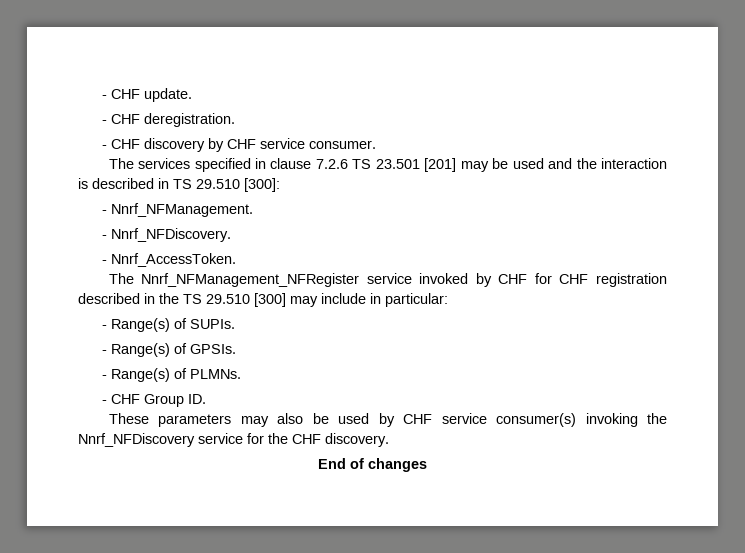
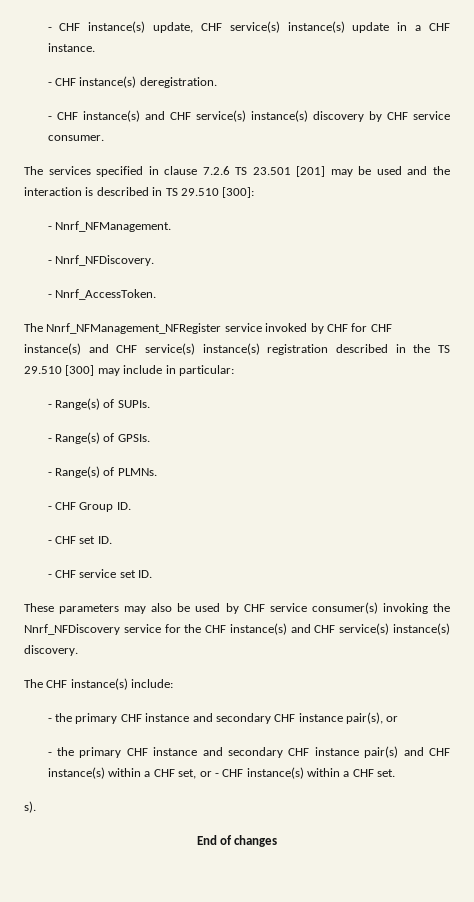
- - CHF update.
- - CHF deregistration.
+ - CHF instance(s) update, CHF service(s) instance(s) update in a CHF instance.
+ - CHF instance(s) deregistration.
- - CHF discovery by CHF service consumer.
+ - CHF instance(s) and CHF service(s) instance(s) discovery by CHF service consumer.
- The Nnrf_NFManagement_NFRegister service invoked by CHF for CHF registration described in the TS 29.510 [300] may include in particular:
+ The Nnrf_NFManagement_NFRegister service invoked by CHF for CHF instance(s) and CHF service(s) instance(s) registration described in the TS 29.510 [300] may include in particular:
+ - CHF set ID.
+ - CHF service set ID.
- These parameters may also be used by CHF service consumer(s) invoking the Nnrf_NFDiscovery service for the CHF discovery.
+ These parameters may also be used by CHF service consumer(s) invoking the Nnrf_NFDiscovery service for the CHF instance(s) and CHF service(s) instance(s) discovery.
+ The CHF instance(s) include:
+ - the primary CHF instance and secondary CHF instance pair(s), or
+ - the primary CHF instance and secondary CHF instance pair(s) and CHF instance(s) within a CHF set, or - CHF instance(s) within a CHF set.
+ s).

